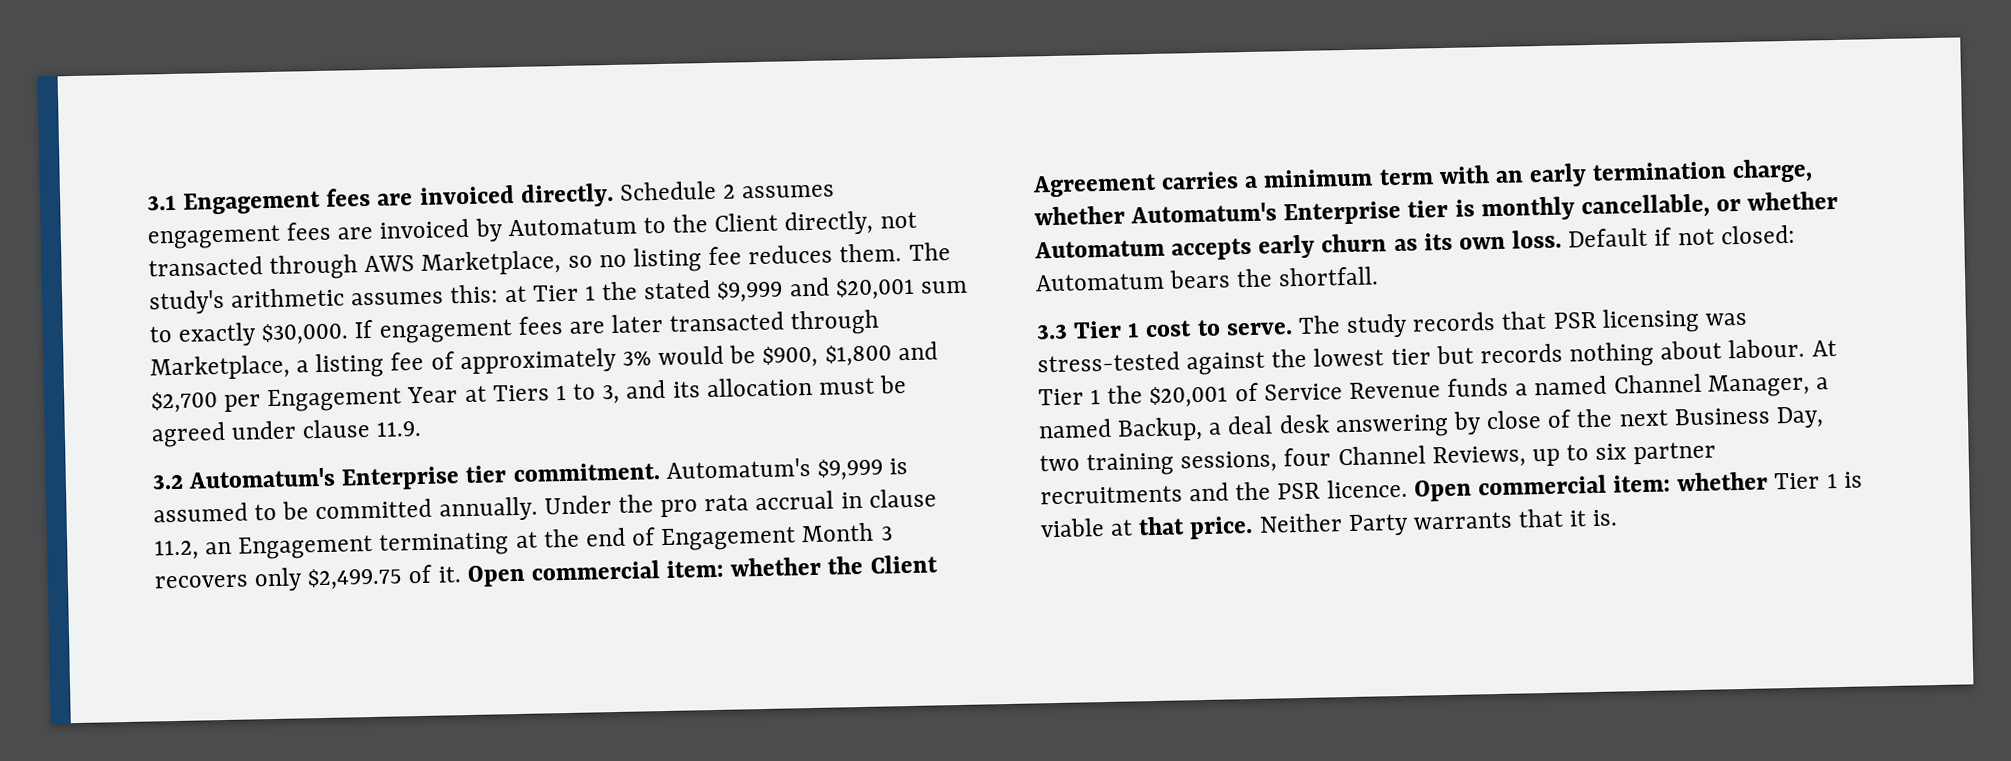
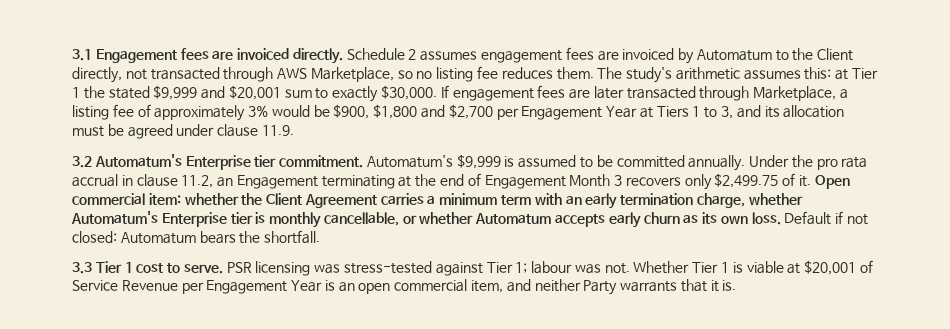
- The study records that PSR licensing was stress-tested against the lowest tier but records nothing about labour. At Tier 1 the $20,001 of Service Revenue funds a named Channel Manager, a named Backup, a deal desk answering by close of the next Business Day, two training sessions, four Channel Reviews, up to six partner recruitments and the PSR licence. Open commercial item: whether Tier 1 is viable at that price. Neither Party warrants that it is.
+ PSR licensing was stress-tested against Tier 1; labour was not. Whether Tier 1 is viable at $20,001 of Service Revenue per Engagement Year is an open commercial item, and neither Party warrants that it is.

